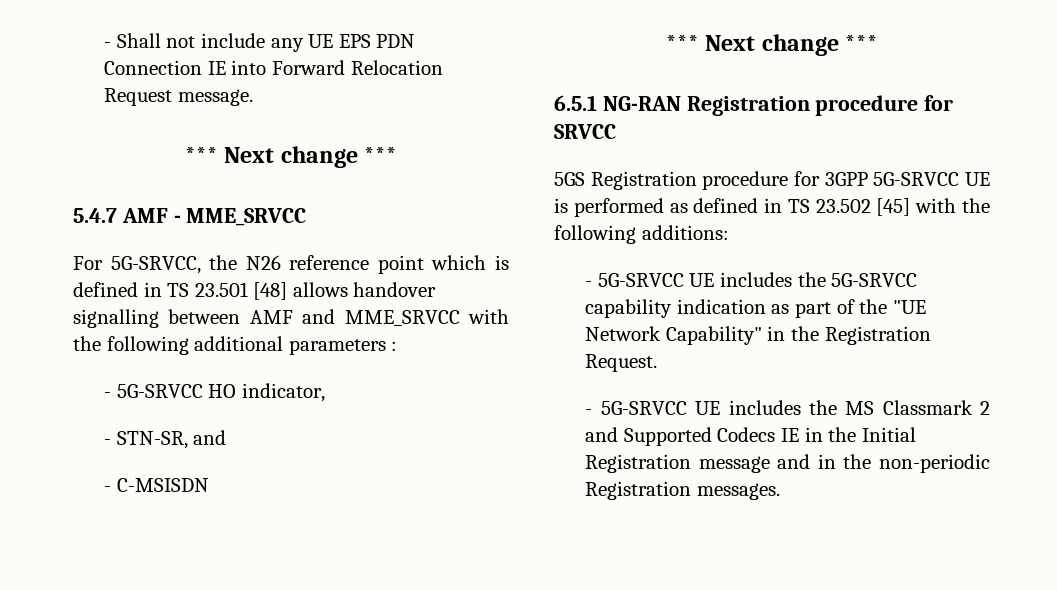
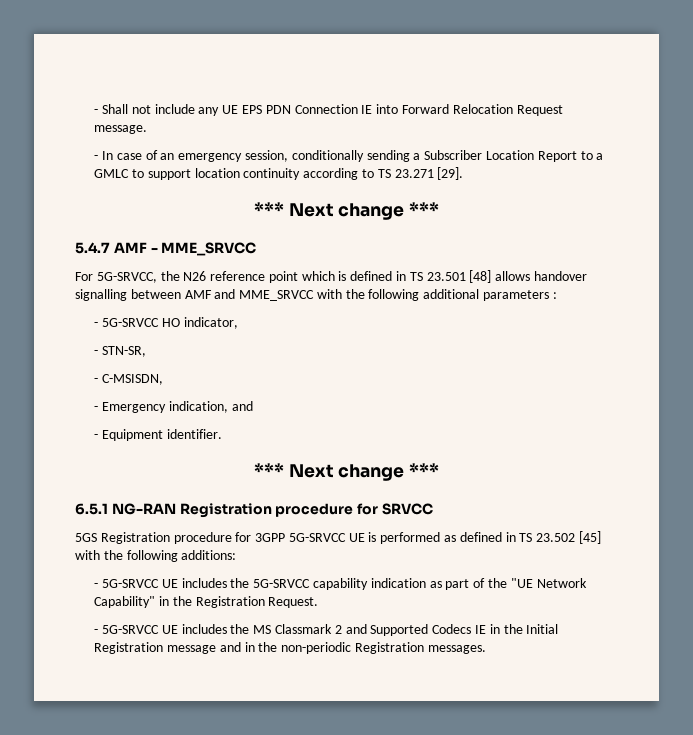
+ - In case of an emergency session, conditionally sending a Subscriber Location Report to a GMLC to support location continuity according to TS 23.271 [29].
- - STN-SR, and
+ - STN-SR,
+ - C-MSISDN,
+ - Emergency indication, and
- - C-MSISDN
+ - Equipment identifier.

